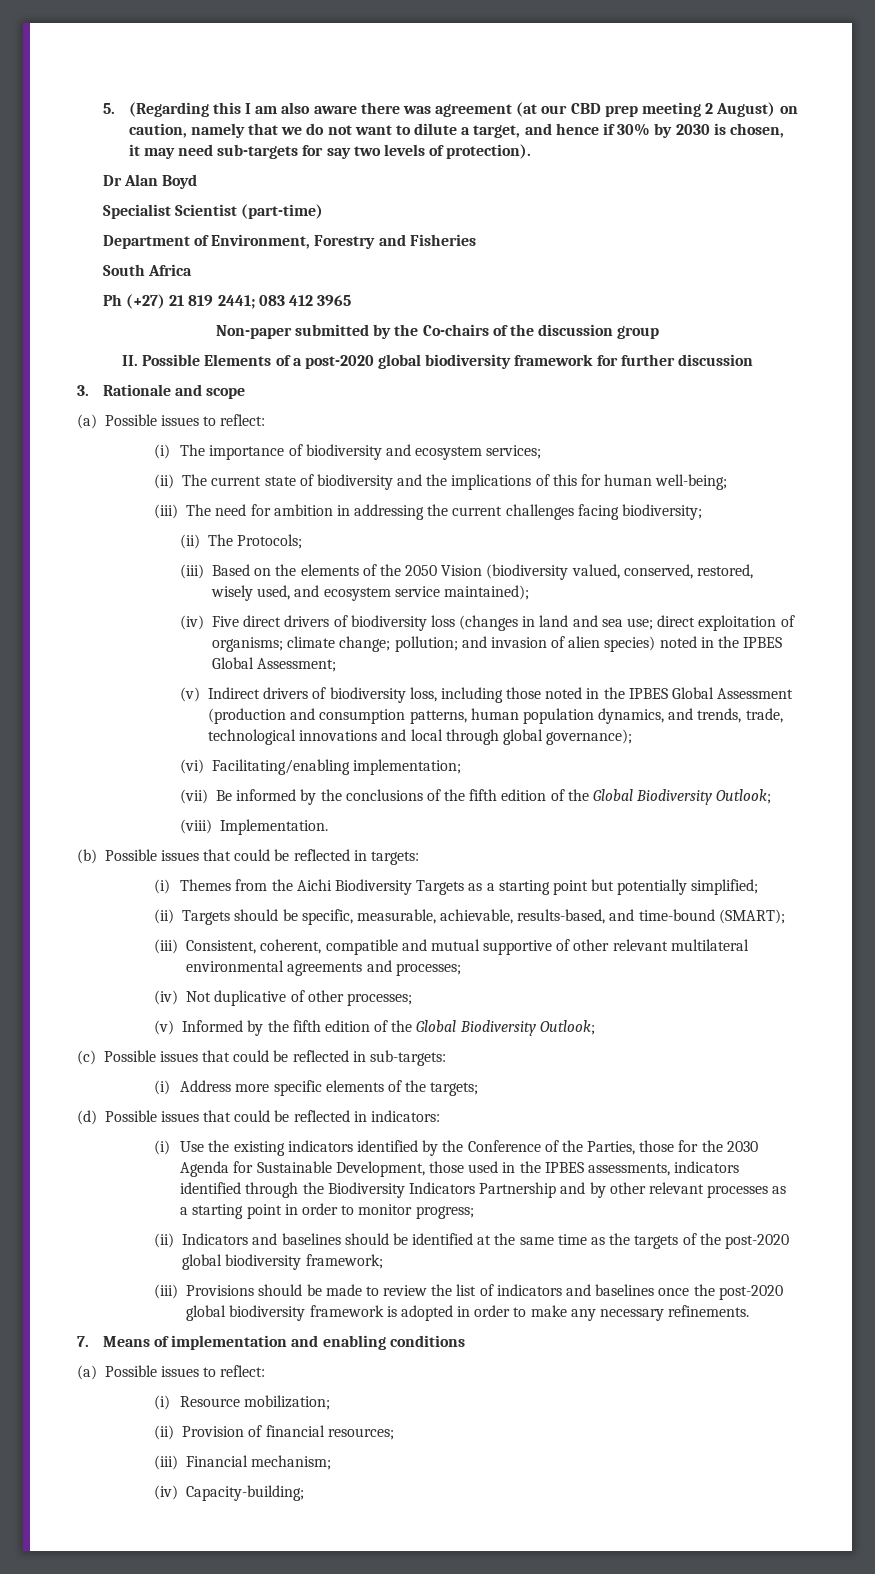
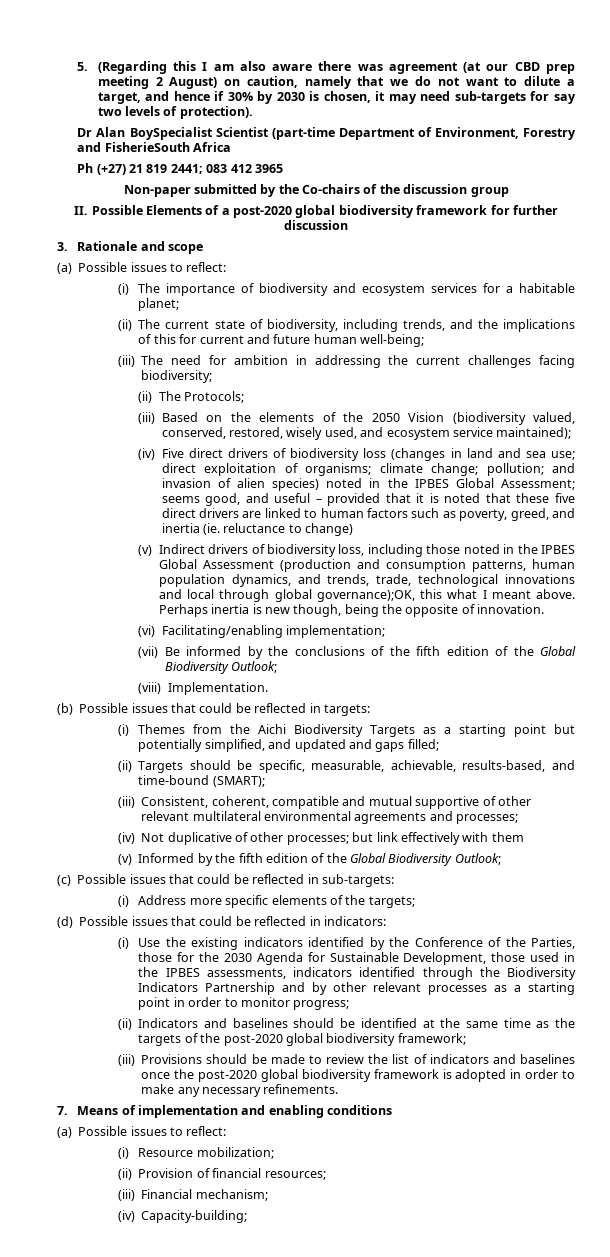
- Dr Alan Boyd
- Specialist Scientist (part-time)
- Department of Environment, Forestry and Fisheries
- South Africa
+ Dr Alan BoySpecialist Scientist (part-time Department of Environment, Forestry and FisherieSouth Africa
- (i) The importance of biodiversity and ecosystem services;
+ (i) The importance of biodiversity and ecosystem services for a habitable planet;
- (ii) The current state of biodiversity and the implications of this for human well-being;
+ (ii) The current state of biodiversity, including trends, and the implications of this for current and future human well-being;
- (iv) Five direct drivers of biodiversity loss (changes in land and sea use; direct exploitation of organisms; climate change; pollution; and invasion of alien species) noted in the IPBES Global Assessment;
+ (iv) Five direct drivers of biodiversity loss (changes in land and sea use; direct exploitation of organisms; climate change; pollution; and invasion of alien species) noted in the IPBES Global Assessment; seems good, and useful – provided that it is noted that these five direct drivers are linked to human factors such as poverty, greed, and inertia (ie. reluctance to change)
- (v) Indirect drivers of biodiversity loss, including those noted in the IPBES Global Assessment (production and consumption patterns, human population dynamics, and trends, trade, technological innovations and local through global governance);
+ (v) Indirect drivers of biodiversity loss, including those noted in the IPBES Global Assessment (production and consumption patterns, human population dynamics, and trends, trade, technological innovations and local through global governance);OK, this what I meant above. Perhaps inertia is new though, being the opposite of innovation.
- (i) Themes from the Aichi Biodiversity Targets as a starting point but potentially simplified;
+ (i) Themes from the Aichi Biodiversity Targets as a starting point but potentially simplified, and updated and gaps filled;
- (iv) Not duplicative of other processes;
+ (iv) Not duplicative of other processes; but link effectively with them

